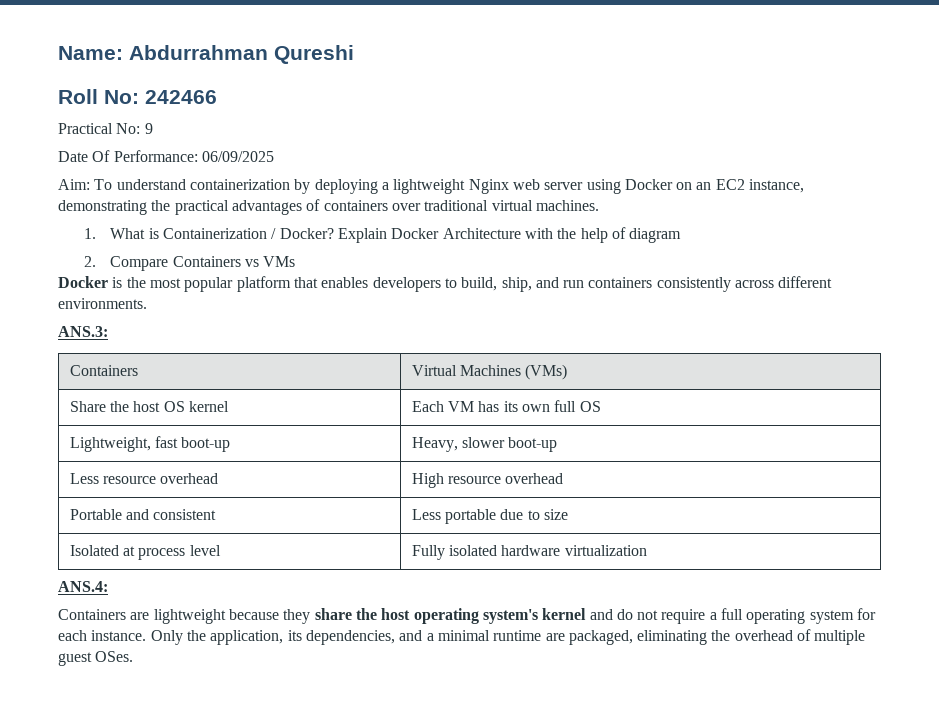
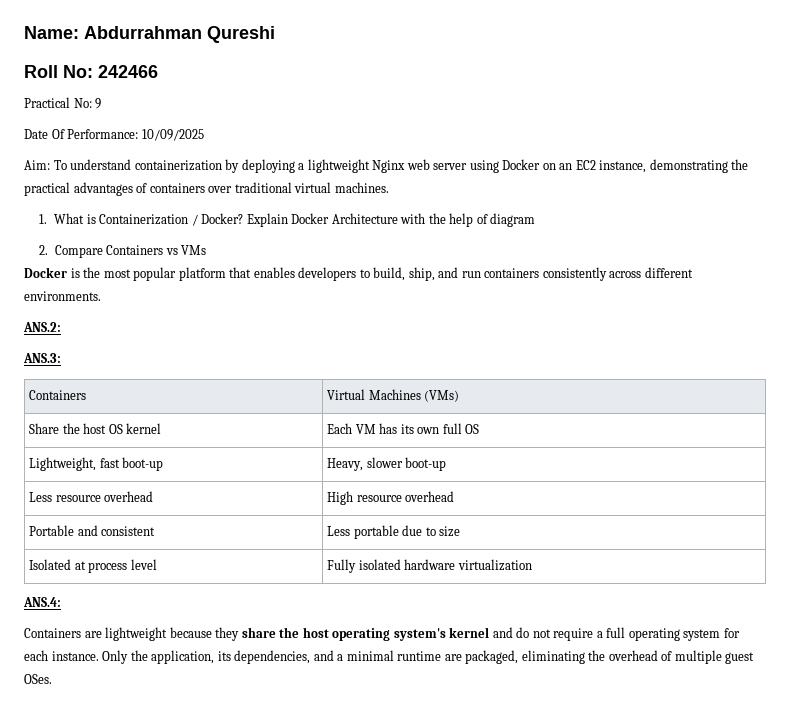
- Date Of Performance: 06/09/2025
+ Date Of Performance: 10/09/2025
+ ANS.2:

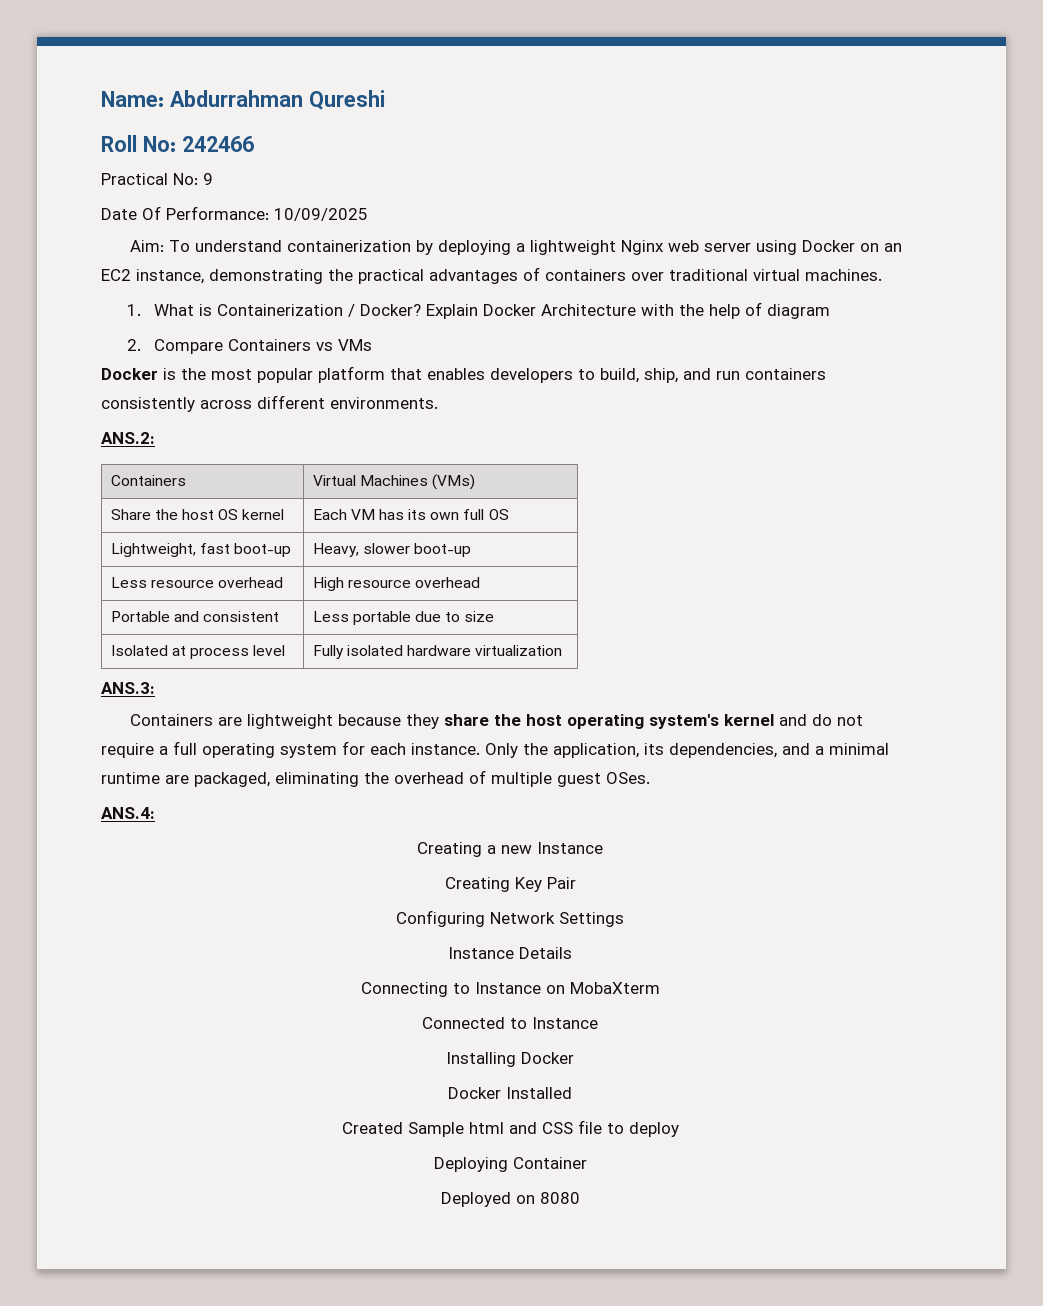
- ANS.3:
- ANS.4:
+ ANS.3:
+ ANS.4:
+ Creating a new Instance
+ Creating Key Pair
+ Configuring Network Settings
+ Instance Details
+ Connecting to Instance on MobaXterm
+ Connected to Instance
+ Installing Docker
+ Docker Installed
+ Created Sample html and CSS file to deploy
+ Deploying Container
+ Deployed on 8080

